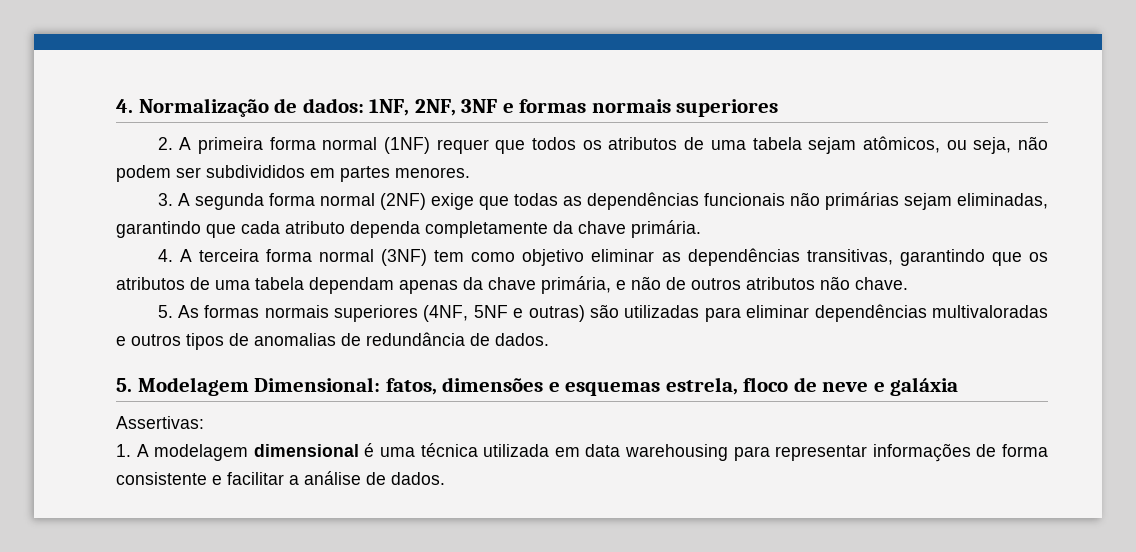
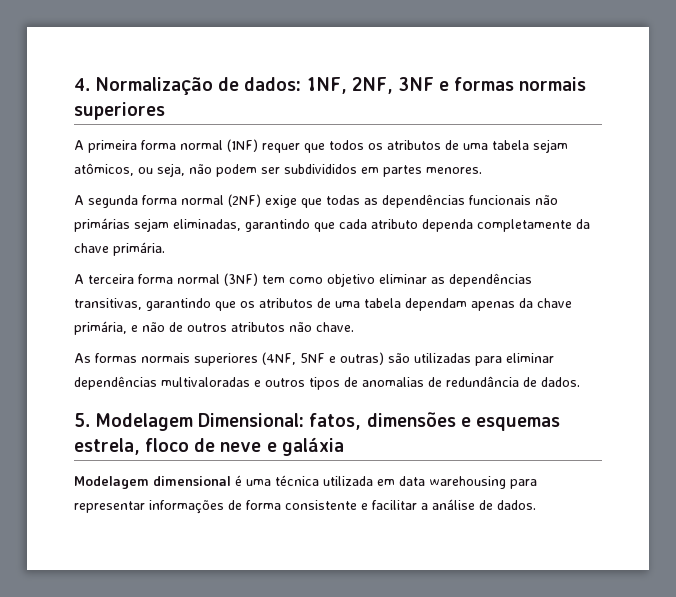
- 2. A primeira forma normal (1NF) requer que todos os atributos de uma tabela sejam atômicos, ou seja, não podem ser subdivididos em partes menores.
+ A primeira forma normal (1NF) requer que todos os atributos de uma tabela sejam atômicos, ou seja, não podem ser subdivididos em partes menores.
- 3. A segunda forma normal (2NF) exige que todas as dependências funcionais não primárias sejam eliminadas, garantindo que cada atributo dependa completamente da chave primária.
+ A segunda forma normal (2NF) exige que todas as dependências funcionais não primárias sejam eliminadas, garantindo que cada atributo dependa completamente da chave primária.
- 4. A terceira forma normal (3NF) tem como objetivo eliminar as dependências transitivas, garantindo que os atributos de uma tabela dependam apenas da chave primária, e não de outros atributos não chave.
+ A terceira forma normal (3NF) tem como objetivo eliminar as dependências transitivas, garantindo que os atributos de uma tabela dependam apenas da chave primária, e não de outros atributos não chave.
- 5. As formas normais superiores (4NF, 5NF e outras) são utilizadas para eliminar dependências multivaloradas e outros tipos de anomalias de redundância de dados.
+ As formas normais superiores (4NF, 5NF e outras) são utilizadas para eliminar dependências multivaloradas e outros tipos de anomalias de redundância de dados.
- Assertivas:
- 1. A modelagem dimensional é uma técnica utilizada em data warehousing para representar informações de forma consistente e facilitar a análise de dados.
+ Modelagem dimensional é uma técnica utilizada em data warehousing para representar informações de forma consistente e facilitar a análise de dados.

